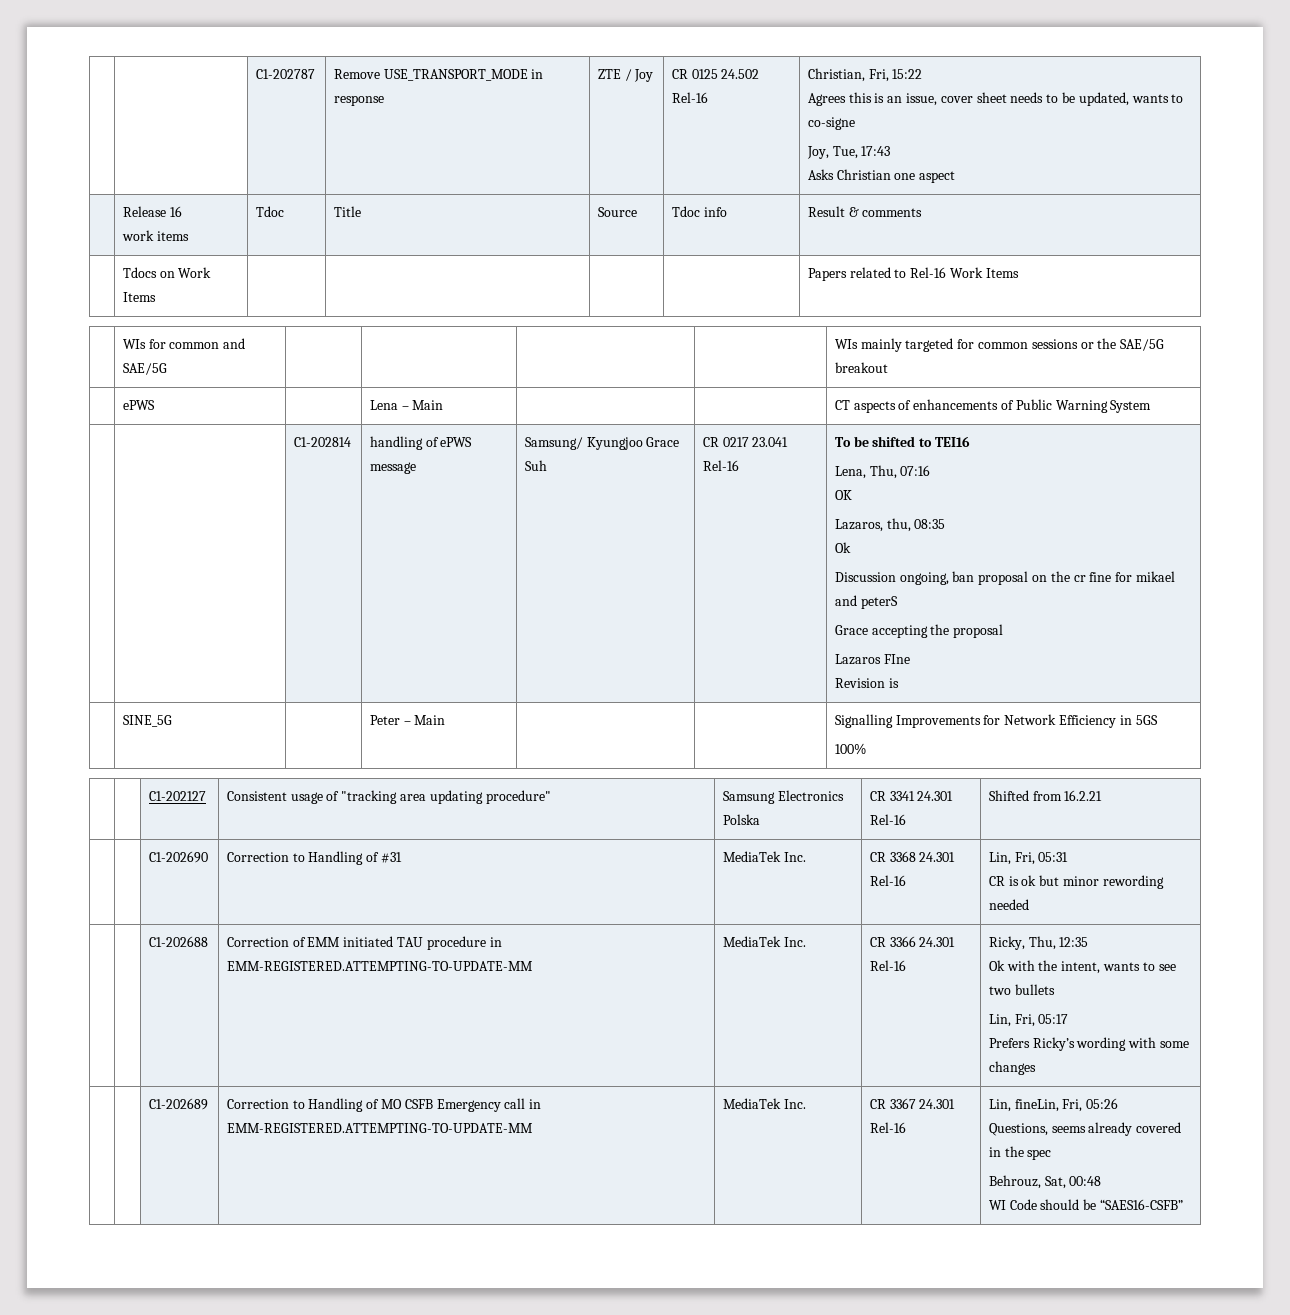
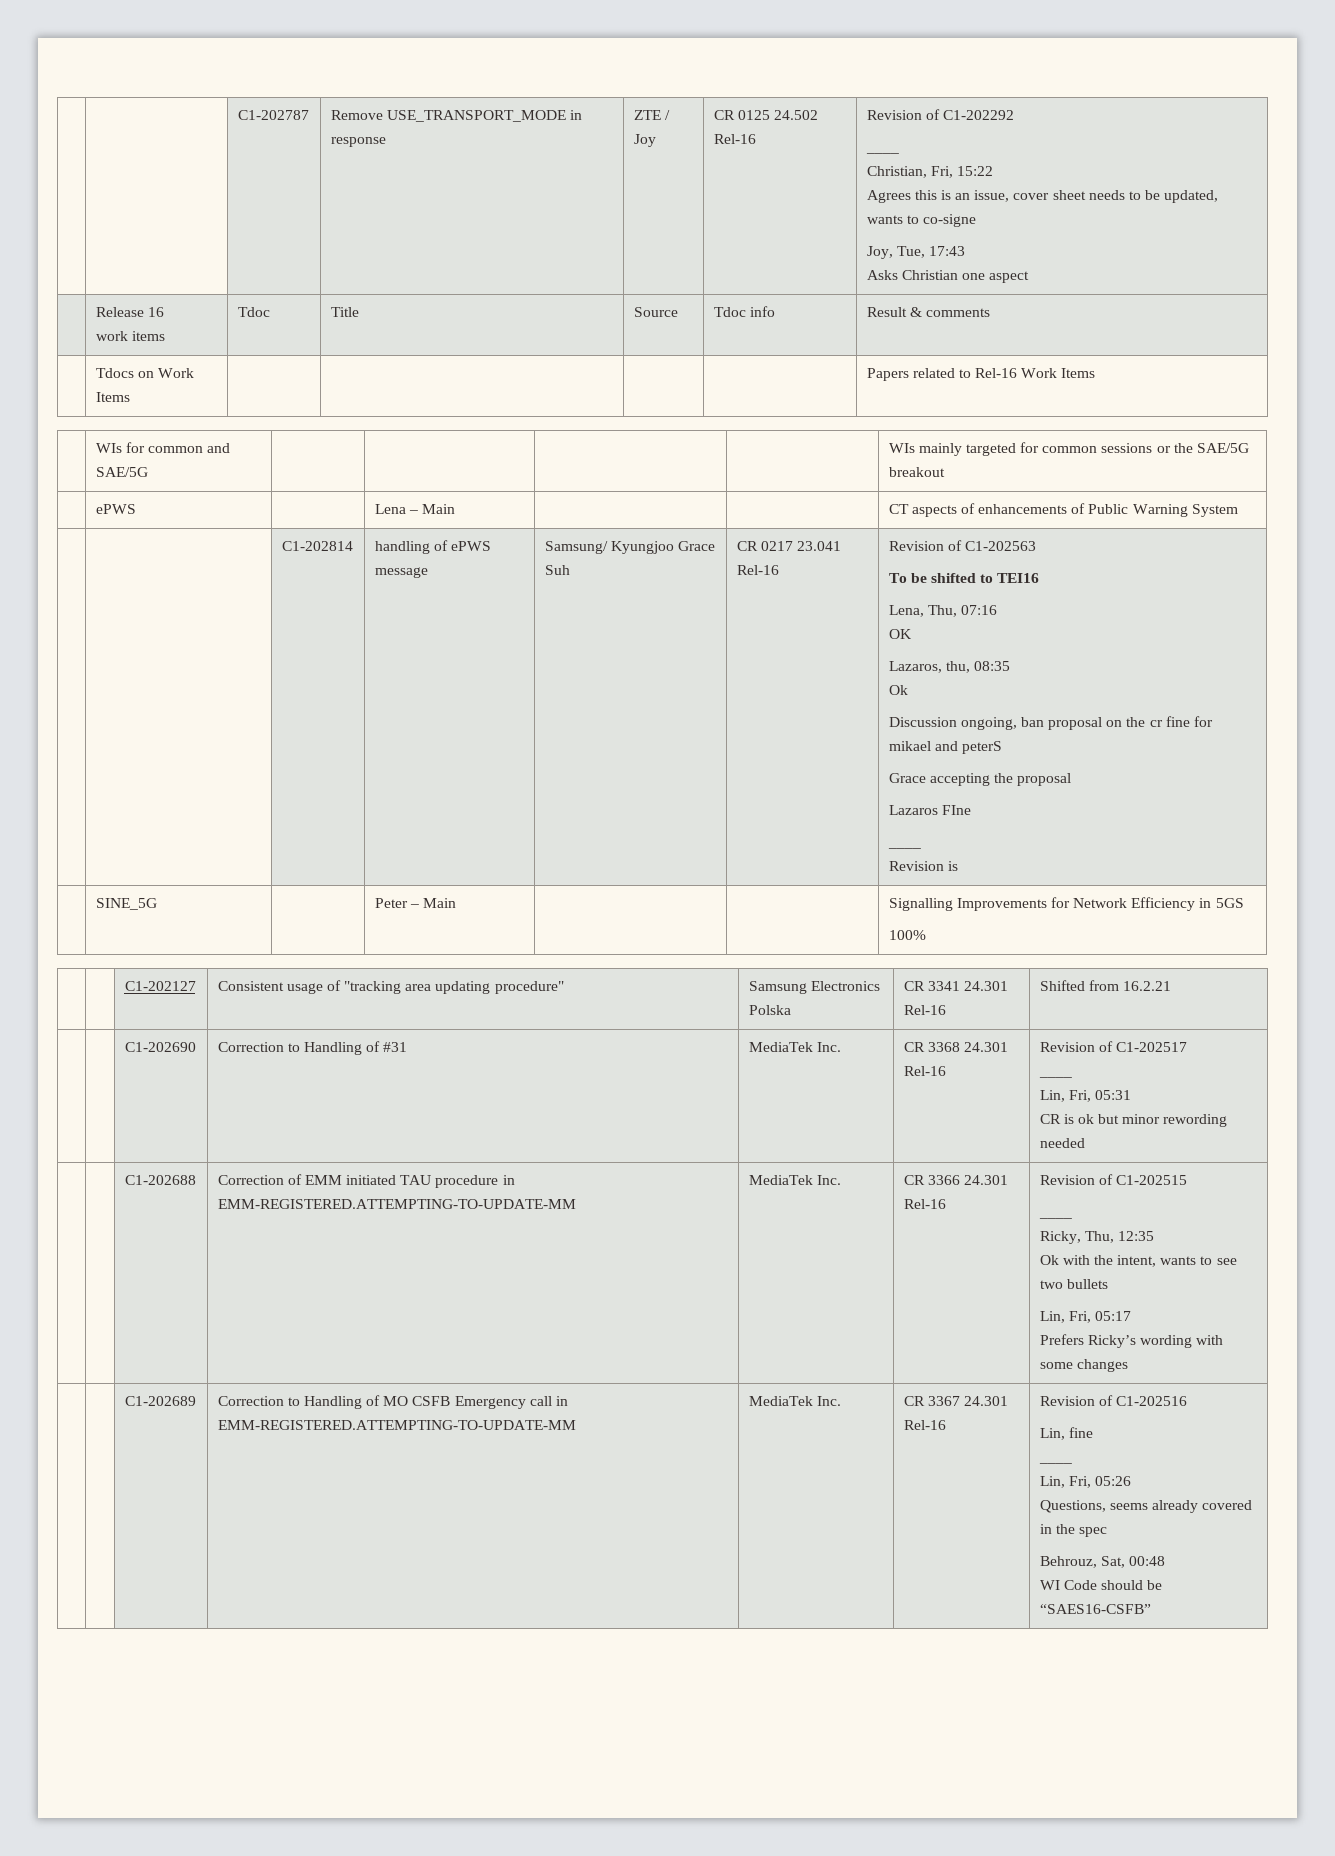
- | | C1-202787 | Remove USE_TRANSPORT_MODE in response | ZTE / Joy | CR 0125 24.502 Rel-16 | Christian, Fri, 15:22
+ | | C1-202787 | Remove USE_TRANSPORT_MODE in response | ZTE / Joy | CR 0125 24.502 Rel-16 | Revision of C1-202292
+ ____
+ Christian, Fri, 15:22
+ Revision of C1-202563
  Lazaros FIne
+ ____
- | | C1-202690 | Correction to Handling of #31 | MediaTek Inc. | CR 3368 24.301 Rel-16 | Lin, Fri, 05:31
+ | | C1-202690 | Correction to Handling of #31 | MediaTek Inc. | CR 3368 24.301 Rel-16 | Revision of C1-202517
+ ____
+ Lin, Fri, 05:31
- | | C1-202688 | Correction of EMM initiated TAU procedure in EMM-REGISTERED.ATTEMPTING-TO-UPDATE-MM | MediaTek Inc. | CR 3366 24.301 Rel-16 | Ricky, Thu, 12:35
+ | | C1-202688 | Correction of EMM initiated TAU procedure in EMM-REGISTERED.ATTEMPTING-TO-UPDATE-MM | MediaTek Inc. | CR 3366 24.301 Rel-16 | Revision of C1-202515
+ ____
+ Ricky, Thu, 12:35
- Lin, fineLin, Fri, 05:26
+ Revision of C1-202516
+ Lin, fine
+ ____
+ Lin, Fri, 05:26

